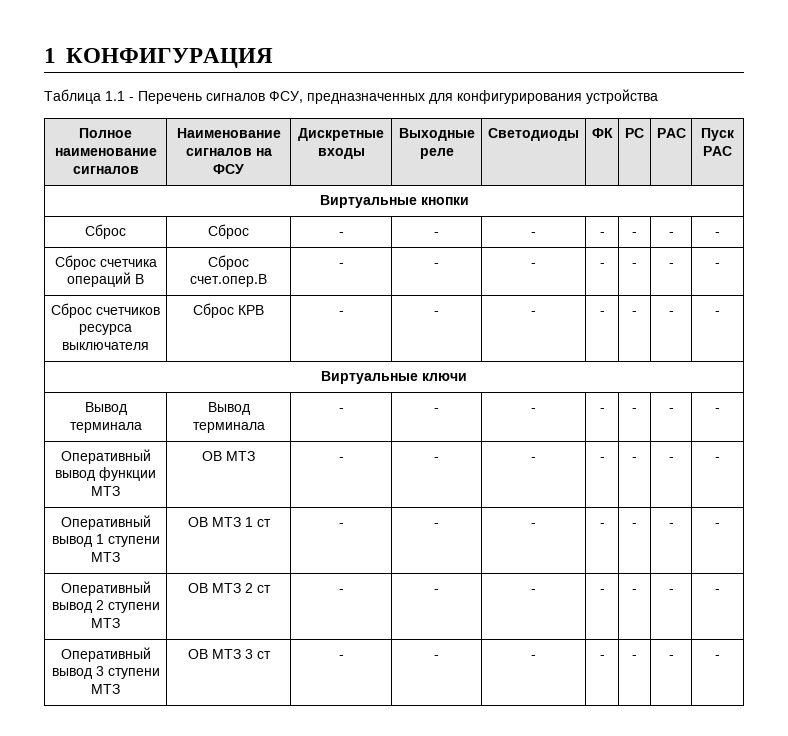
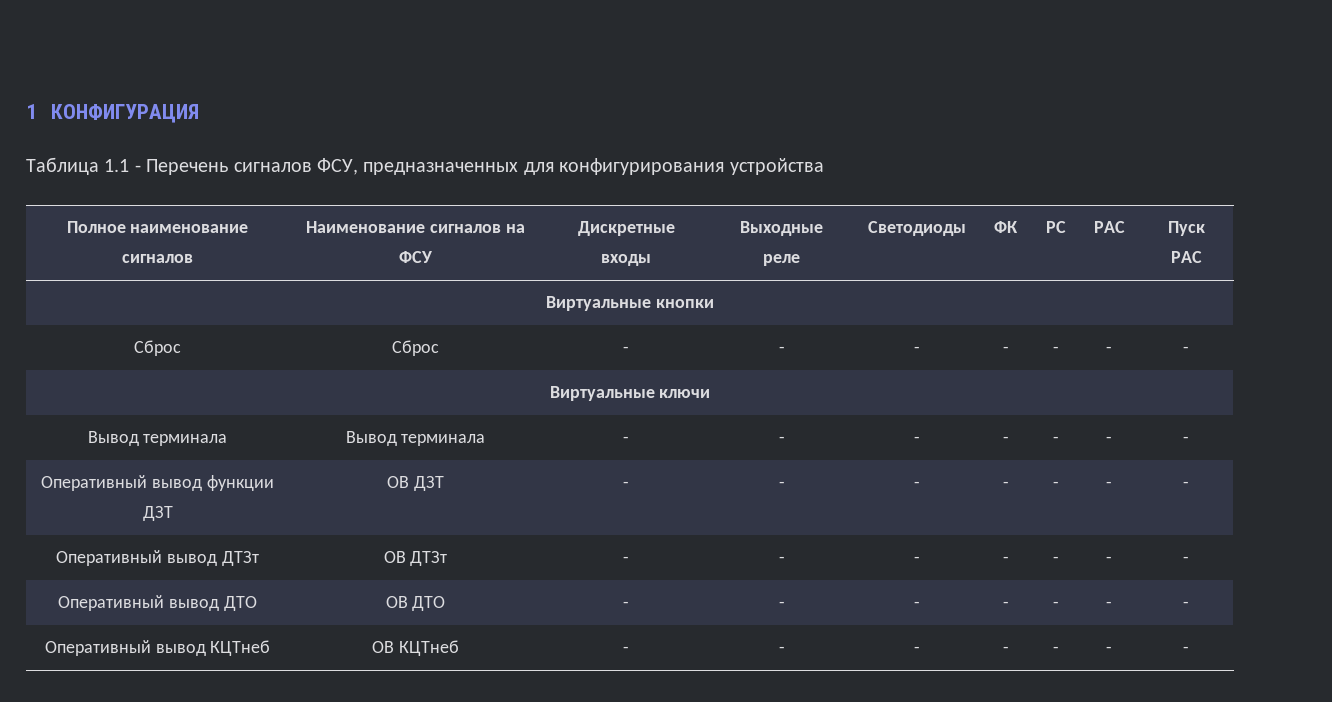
- Сброс счетчика операций В | Сброс счет.опер.В | - | - | - | - | - | - | -
- Сброс счетчиков ресурса выключателя | Сброс КРВ | - | - | - | - | - | - | -
- Оперативный вывод функции МТЗ | ОВ МТЗ | - | - | - | - | - | - | -
- Оперативный вывод 1 ступени МТЗ | ОВ МТЗ 1 ст | - | - | - | - | - | - | -
- Оперативный вывод 2 ступени МТЗ | ОВ МТЗ 2 ст | - | - | - | - | - | - | -
- Оперативный вывод 3 ступени МТЗ | ОВ МТЗ 3 ст | - | - | - | - | - | - | -
+ Оперативный вывод функции ДЗТ | ОВ ДЗТ | - | - | - | - | - | - | -
+ Оперативный вывод ДТЗт | ОВ ДТЗт | - | - | - | - | - | - | -
+ Оперативный вывод ДТО | ОВ ДТО | - | - | - | - | - | - | -
+ Оперативный вывод КЦТнеб | ОВ КЦТнеб | - | - | - | - | - | - | -

